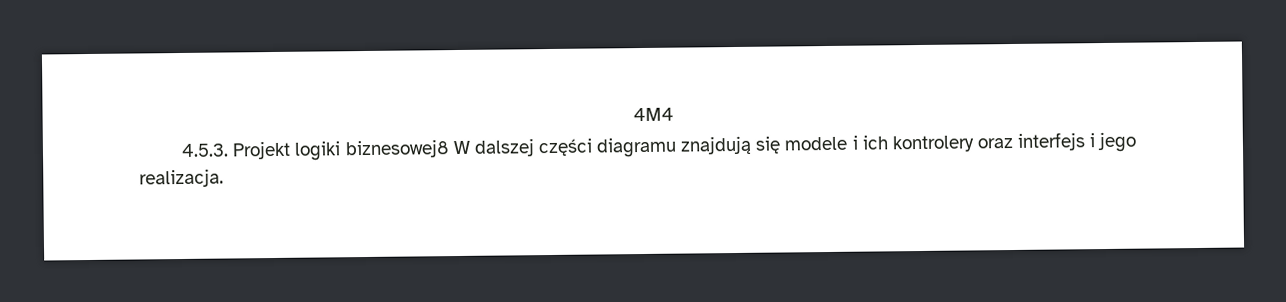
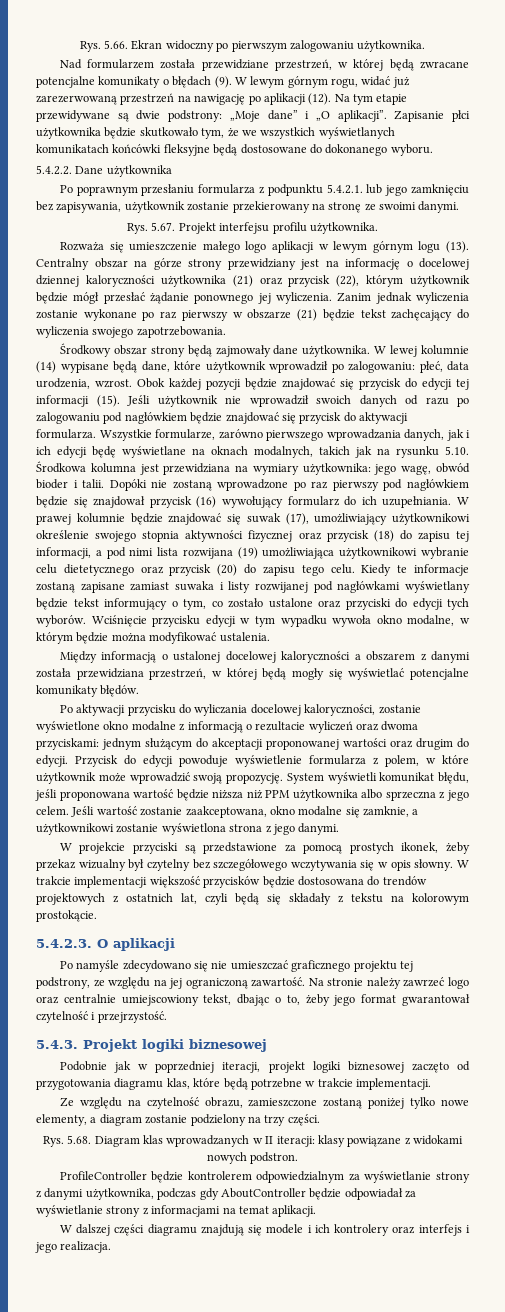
- 4M4
- 4.5.3. Projekt logiki biznesowej8 W dalszej części diagramu znajdują się modele i ich kontrolery oraz interfejs i jego realizacja.
+ Rys. 5.66. Ekran widoczny po pierwszym zalogowaniu użytkownika.
+ Nad formularzem została przewidziane przestrzeń, w której będą zwracane potencjalne komunikaty o błędach (9). W lewym górnym rogu, widać już zarezerwowaną przestrzeń na nawigację po aplikacji (12). Na tym etapie przewidywane są dwie podstrony: „Moje dane” i „O aplikacji”. Zapisanie płci użytkownika będzie skutkowało tym, że we wszystkich wyświetlanych komunikatach końcówki fleksyjne będą dostosowane do dokonanego wyboru.
+ 5.4.2.2. Dane użytkownika
+ Po poprawnym przesłaniu formularza z podpunktu 5.4.2.1. lub jego zamknięciu bez zapisywania, użytkownik zostanie przekierowany na stronę ze swoimi danymi.
+ Rys. 5.67. Projekt interfejsu profilu użytkownika.
+ Rozważa się umieszczenie małego logo aplikacji w lewym górnym logu (13). Centralny obszar na górze strony przewidziany jest na informację o docelowej dziennej kaloryczności użytkownika (21) oraz przycisk (22), którym użytkownik będzie mógł przesłać żądanie ponownego jej wyliczenia. Zanim jednak wyliczenia zostanie wykonane po raz pierwszy w obszarze (21) będzie tekst zachęcający do wyliczenia swojego zapotrzebowania.
+ Środkowy obszar strony będą zajmowały dane użytkownika. W lewej kolumnie (14) wypisane będą dane, które użytkownik wprowadził po zalogowaniu: płeć, data urodzenia, wzrost. Obok każdej pozycji będzie znajdować się przycisk do edycji tej informacji (15). Jeśli użytkownik nie wprowadził swoich danych od razu po zalogowaniu pod nagłówkiem będzie znajdować się przycisk do aktywacji formularza. Wszystkie formularze, zarówno pierwszego wprowadzania danych, jak i ich edycji będę wyświetlane na oknach modalnych, takich jak na rysunku 5.10. Środkowa kolumna jest przewidziana na wymiary użytkownika: jego wagę, obwód bioder i talii. Dopóki nie zostaną wprowadzone po raz pierwszy pod nagłówkiem będzie się znajdował przycisk (16) wywołujący formularz do ich uzupełniania. W prawej kolumnie będzie znajdować się suwak (17), umożliwiający użytkownikowi określenie swojego stopnia aktywności fizycznej oraz przycisk (18) do zapisu tej informacji, a pod nimi lista rozwijana (19) umożliwiająca użytkownikowi wybranie celu dietetycznego oraz przycisk (20) do zapisu tego celu. Kiedy te informacje zostaną zapisane zamiast suwaka i listy rozwijanej pod nagłówkami wyświetlany będzie tekst informujący o tym, co zostało ustalone oraz przyciski do edycji tych wyborów. Wciśnięcie przycisku edycji w tym wypadku wywoła okno modalne, w którym będzie można modyfikować ustalenia.
+ Między informacją o ustalonej docelowej kaloryczności a obszarem z danymi została przewidziana przestrzeń, w której będą mogły się wyświetlać potencjalne komunikaty błędów.
+ Po aktywacji przycisku do wyliczania docelowej kaloryczności, zostanie wyświetlone okno modalne z informacją o rezultacie wyliczeń oraz dwoma przyciskami: jednym służącym do akceptacji proponowanej wartości oraz drugim do edycji. Przycisk do edycji powoduje wyświetlenie formularza z polem, w które użytkownik może wprowadzić swoją propozycję. System wyświetli komunikat błędu, jeśli proponowana wartość będzie niższa niż PPM użytkownika albo sprzeczna z jego celem. Jeśli wartość zostanie zaakceptowana, okno modalne się zamknie, a użytkownikowi zostanie wyświetlona strona z jego danymi.
+ W projekcie przyciski są przedstawione za pomocą prostych ikonek, żeby przekaz wizualny był czytelny bez szczegółowego wczytywania się w opis słowny. W trakcie implementacji większość przycisków będzie dostosowana do trendów projektowych z ostatnich lat, czyli będą się składały z tekstu na kolorowym prostokącie.
+ 5.4.2.3. O aplikacji
+ Po namyśle zdecydowano się nie umieszczać graficznego projektu tej podstrony, ze względu na jej ograniczoną zawartość. Na stronie należy zawrzeć logo oraz centralnie umiejscowiony tekst, dbając o to, żeby jego format gwarantował czytelność i przejrzystość.
+ 5.4.3. Projekt logiki biznesowej
+ Podobnie jak w poprzedniej iteracji, projekt logiki biznesowej zaczęto od przygotowania diagramu klas, które będą potrzebne w trakcie implementacji.
+ Ze względu na czytelność obrazu, zamieszczone zostaną poniżej tylko nowe elementy, a diagram zostanie podzielony na trzy części.
+ Rys. 5.68. Diagram klas wprowadzanych w II iteracji: klasy powiązane z widokami nowych podstron.
+ ProfileController będzie kontrolerem odpowiedzialnym za wyświetlanie strony z danymi użytkownika, podczas gdy AboutController będzie odpowiadał za wyświetlanie strony z informacjami na temat aplikacji.
+ W dalszej części diagramu znajdują się modele i ich kontrolery oraz interfejs i jego realizacja.

